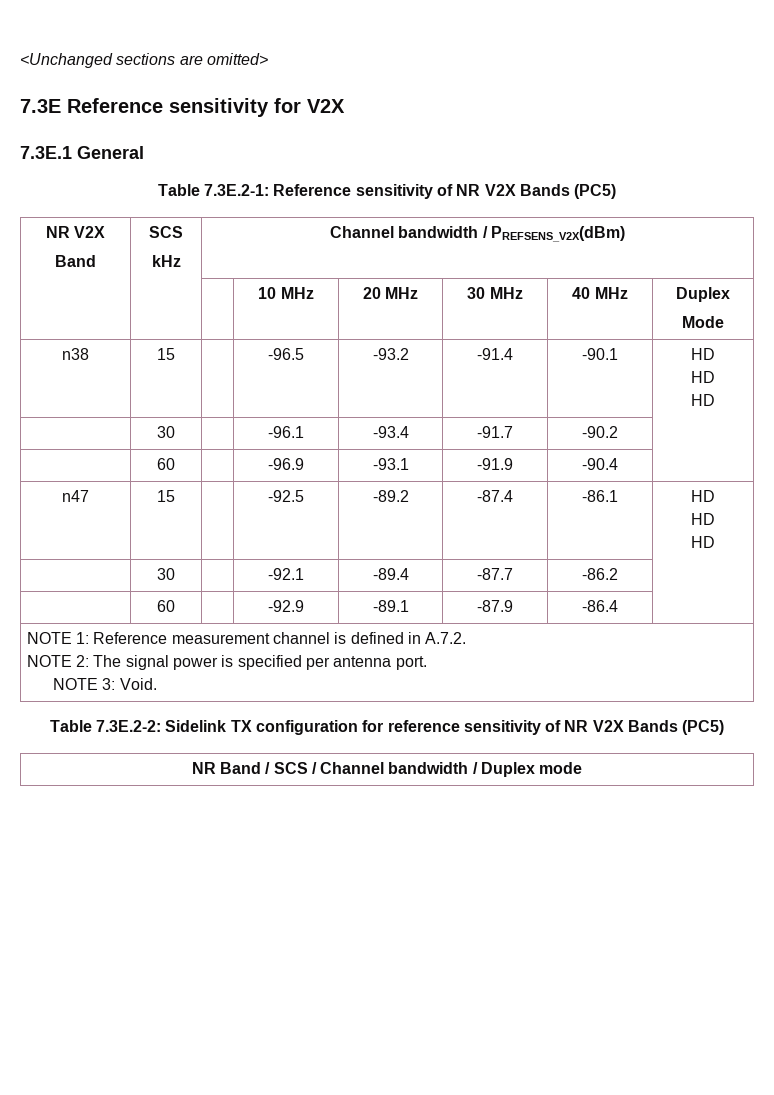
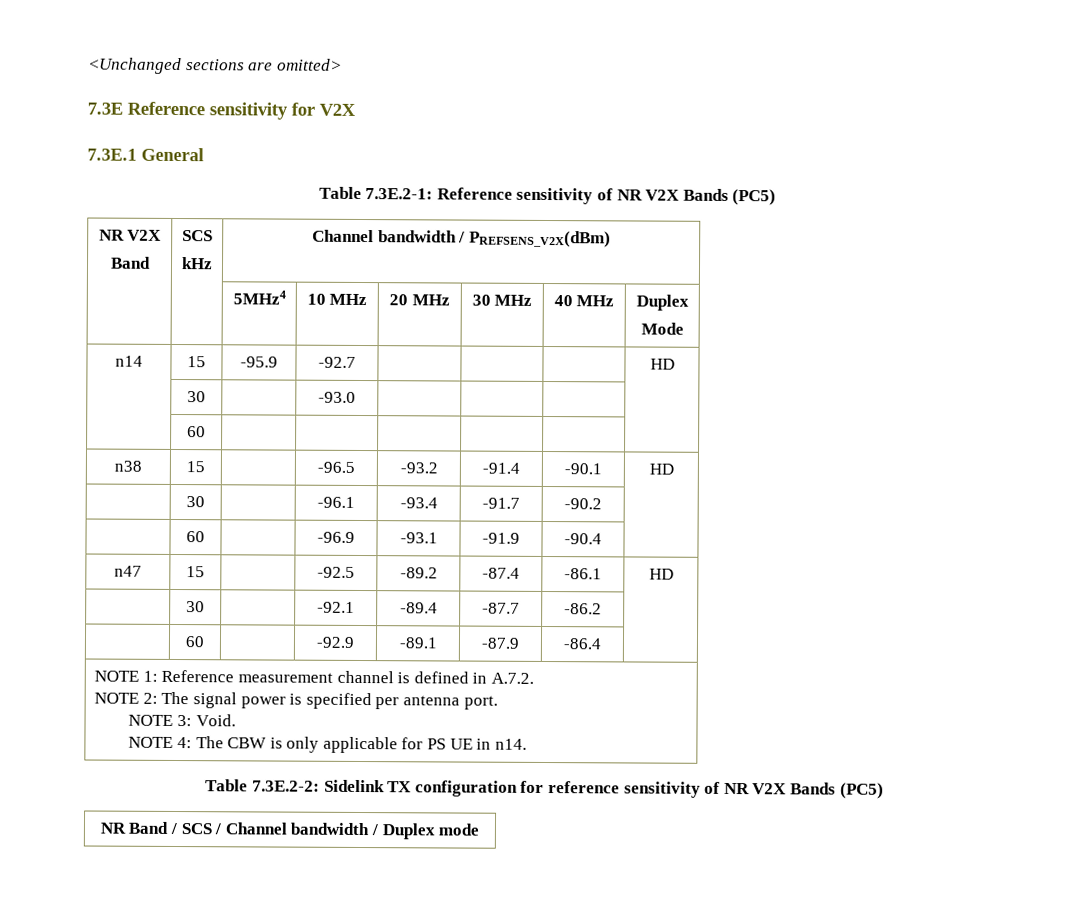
- | | | 10 MHz | 20 MHz | 30 MHz | 40 MHz | Duplex
+ | | 5MHz4 | 10 MHz | 20 MHz | 30 MHz | 40 MHz | Duplex
+ n14 | 15 | -95.9 | -92.7 | | | | HD
+ | 30 | | -93.0 | | | |
+ | 60 | | | | | |
  n38 | 15 | | -96.5 | -93.2 | -91.4 | -90.1 | HD
- HD
- HD
  n47 | 15 | | -92.5 | -89.2 | -87.4 | -86.1 | HD
- HD
- HD
  NOTE 1: Reference measurement channel is defined in A.7.2.
  NOTE 2: The signal power is specified per antenna port.
  NOTE 3: Void.
+ NOTE 4: The CBW is only applicable for PS UE in n14.

